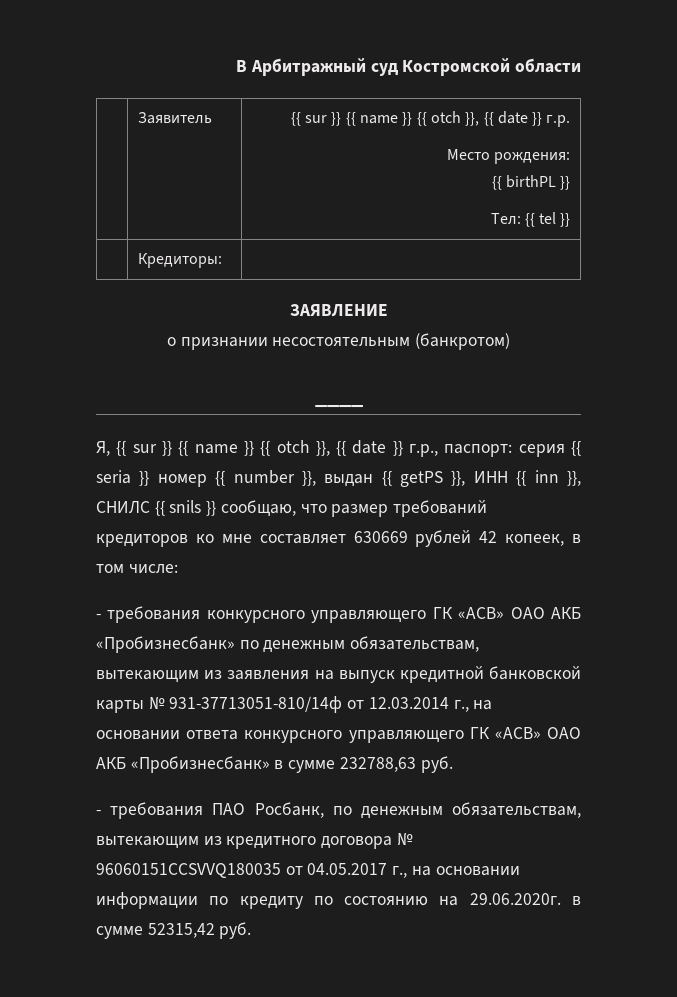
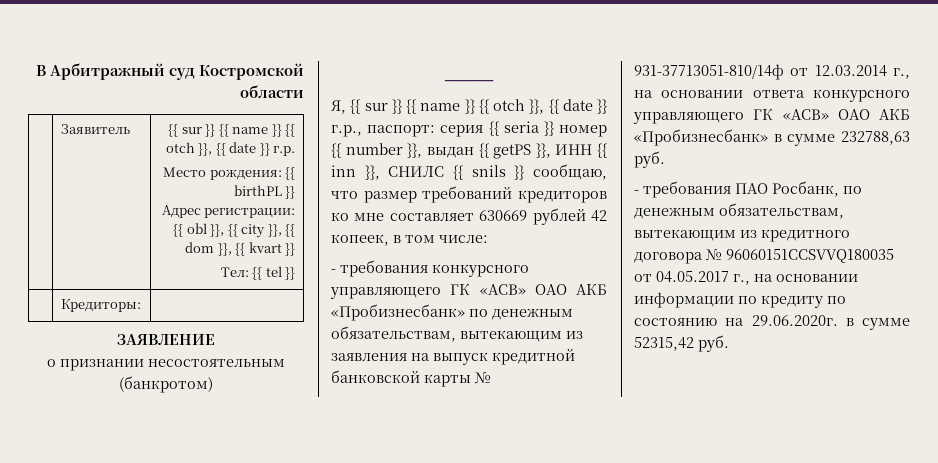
  | Заявитель | {{ sur }} {{ name }} {{ otch }}, {{ date }} г.р.
- Место рождения:
- {{ birthPL }}
+ Место рождения: {{ birthPL }}
+ Адрес регистрации: {{ obl }}, {{ city }}, {{ dom }}, {{ kvart }}

